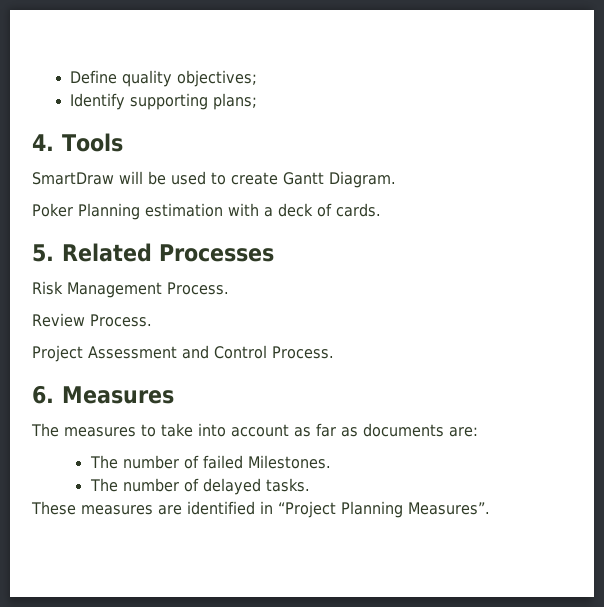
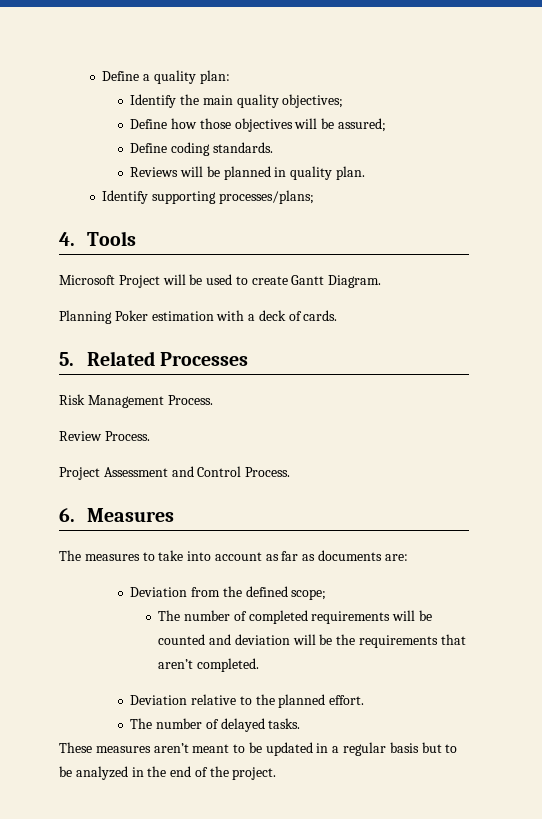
- Define quality objectives;
+ Define a quality plan:
+ Identify the main quality objectives;
+ Define how those objectives will be assured;
+ Define coding standards.
+ Reviews will be planned in quality plan.
- Identify supporting plans;
+ Identify supporting processes/plans;
- SmartDraw will be used to create Gantt Diagram.
+ Microsoft Project will be used to create Gantt Diagram.
- Poker Planning estimation with a deck of cards.
+ Planning Poker estimation with a deck of cards.
- The number of failed Milestones.
+ Deviation from the defined scope;
+ The number of completed requirements will be counted and deviation will be the requirements that aren’t completed.
+ Deviation relative to the planned effort.
- These measures are identified in “Project Planning Measures”.
+ These measures aren’t meant to be updated in a regular basis but to be analyzed in the end of the project.

